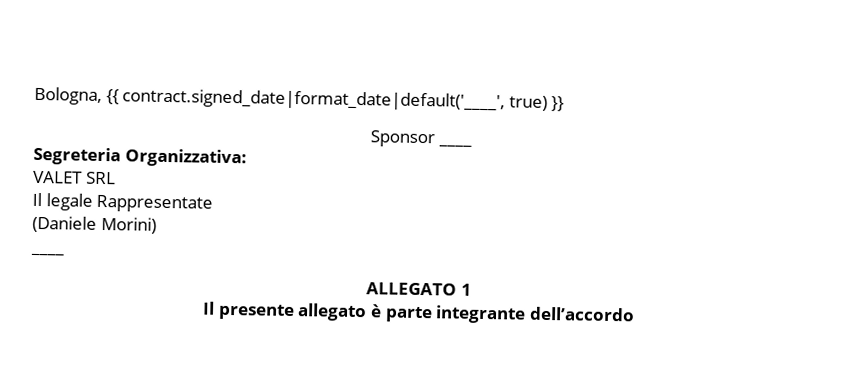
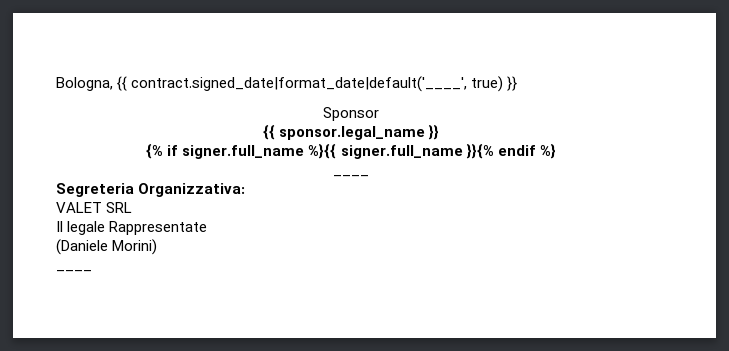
- Sponsor ____
+ Sponsor
+ {{ sponsor.legal_name }}
+ {% if signer.full_name %}{{ signer.full_name }}{% endif %}
+ ____
- ALLEGATO 1
- Il presente allegato è parte integrante dell’accordo

